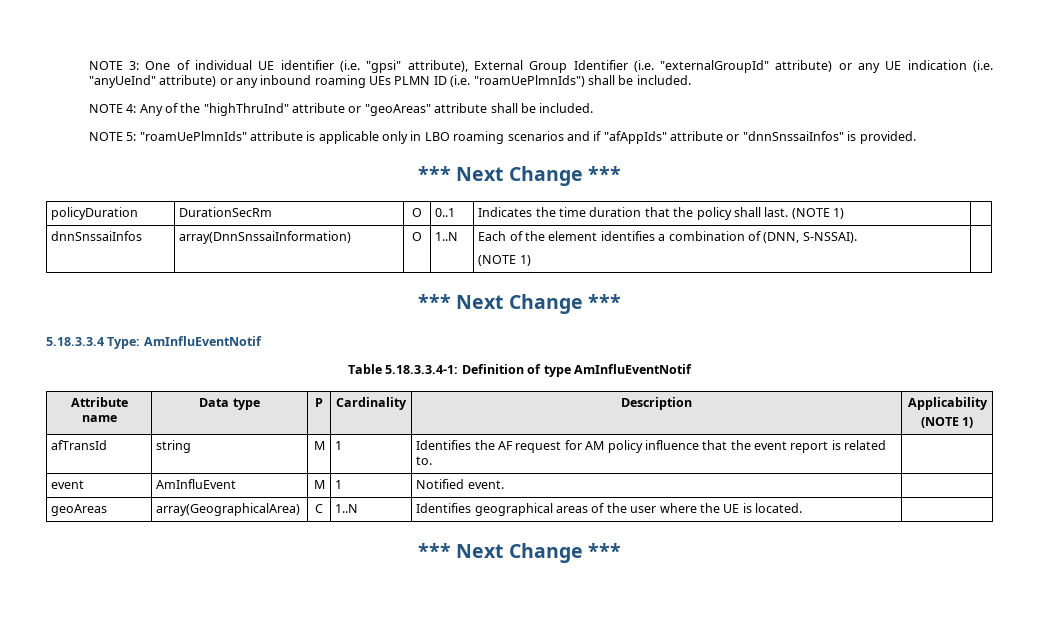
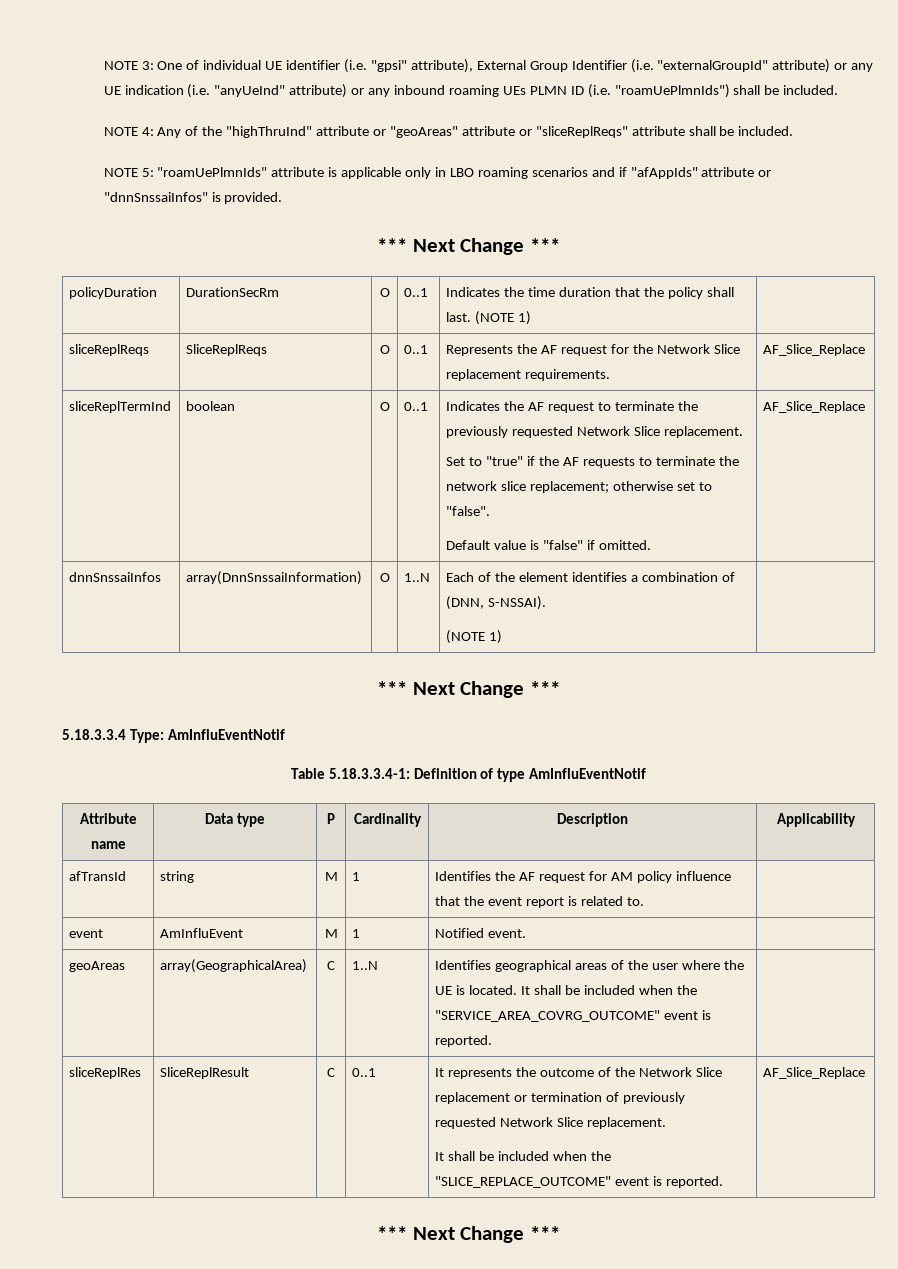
- NOTE 4: Any of the "highThruInd" attribute or "geoAreas" attribute shall be included.
+ NOTE 4: Any of the "highThruInd" attribute or "geoAreas" attribute or "sliceReplReqs" attribute shall be included.
+ sliceReplReqs | SliceReplReqs | O | 0..1 | Represents the AF request for the Network Slice replacement requirements. | AF_Slice_Replace
+ sliceReplTermInd | boolean | O | 0..1 | Indicates the AF request to terminate the previously requested Network Slice replacement.
+ Set to "true" if the AF requests to terminate the network slice replacement; otherwise set to "false".
+ Default value is "false" if omitted. | AF_Slice_Replace
  Attribute name | Data type | P | Cardinality | Description | Applicability
- (NOTE 1)
- geoAreas | array(GeographicalArea) | C | 1..N | Identifies geographical areas of the user where the UE is located. |
+ geoAreas | array(GeographicalArea) | C | 1..N | Identifies geographical areas of the user where the UE is located. It shall be included when the "SERVICE_AREA_COVRG_OUTCOME" event is reported. |
+ sliceReplRes | SliceReplResult | C | 0..1 | It represents the outcome of the Network Slice replacement or termination of previously requested Network Slice replacement.
+ It shall be included when the "SLICE_REPLACE_OUTCOME" event is reported. | AF_Slice_Replace

